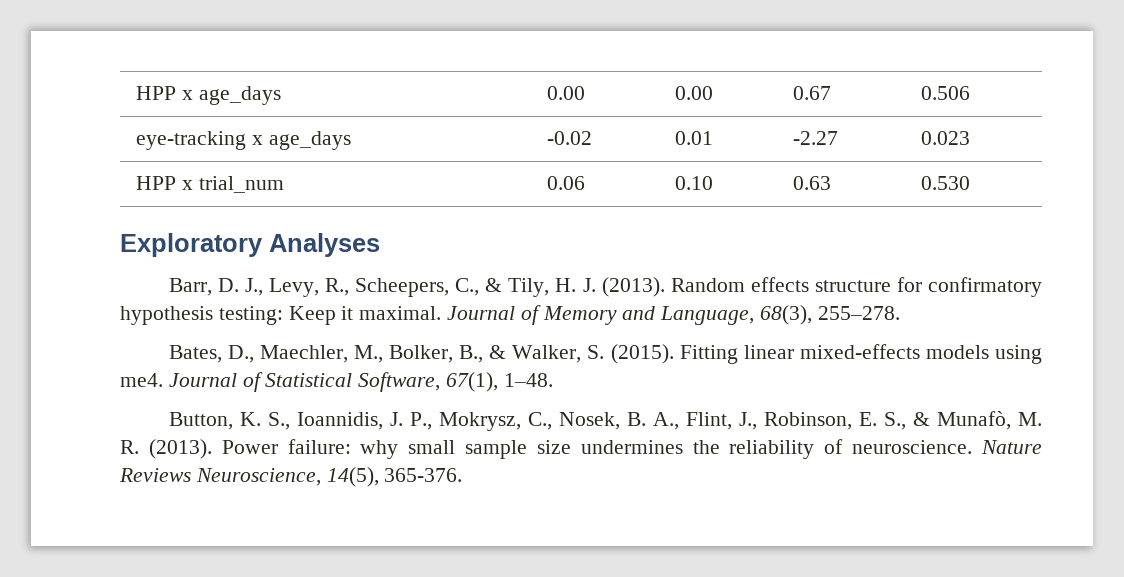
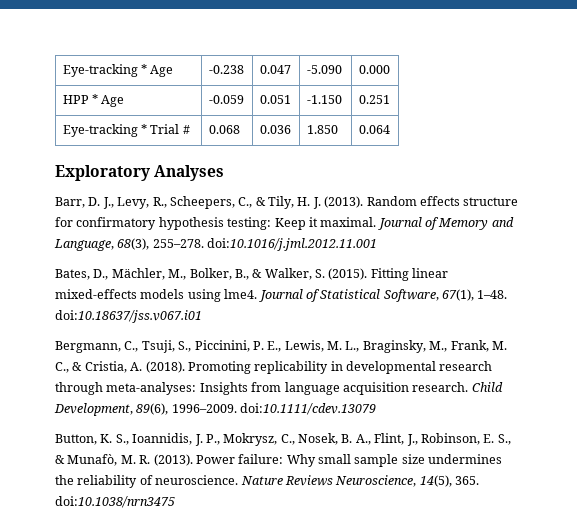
- HPP x age_days | 0.00 | 0.00 | 0.67 | 0.506
- eye-tracking x age_days | -0.02 | 0.01 | -2.27 | 0.023
- HPP x trial_num | 0.06 | 0.10 | 0.63 | 0.530
+ Eye-tracking * Age | -0.238 | 0.047 | -5.090 | 0.000
+ HPP * Age | -0.059 | 0.051 | -1.150 | 0.251
+ Eye-tracking * Trial # | 0.068 | 0.036 | 1.850 | 0.064
- Journal of Memory and Language, 68(3), 255–278.
+ Journal of Memory and Language, 68(3), 255–278. doi:10.1016/j.jml.2012.11.001
- Bates, D., Maechler, M., Bolker, B., & Walker, S. (2015).
+ Bates, D., Mächler, M., Bolker, B., & Walker, S. (2015).
- Fitting linear mixed-effects models using me4.
+ Fitting linear mixed-effects models using lme4.
- Journal of Statistical Software, 67(1), 1–48.
+ Journal of Statistical Software, 67(1), 1–48. doi:10.18637/jss.v067.i01
+ Bergmann, C., Tsuji, S., Piccinini, P. E., Lewis, M. L., Braginsky, M., Frank, M. C., & Cristia, A. (2018). Promoting replicability in developmental research through meta-analyses: Insights from language acquisition research. Child Development, 89(6), 1996–2009. doi:10.1111/cdev.13079
- Power failure: why small sample size undermines the reliability of neuroscience.
+ Power failure: Why small sample size undermines the reliability of neuroscience.
- Nature Reviews Neuroscience, 14(5), 365-376.
+ Nature Reviews Neuroscience, 14(5), 365. doi:10.1038/nrn3475

